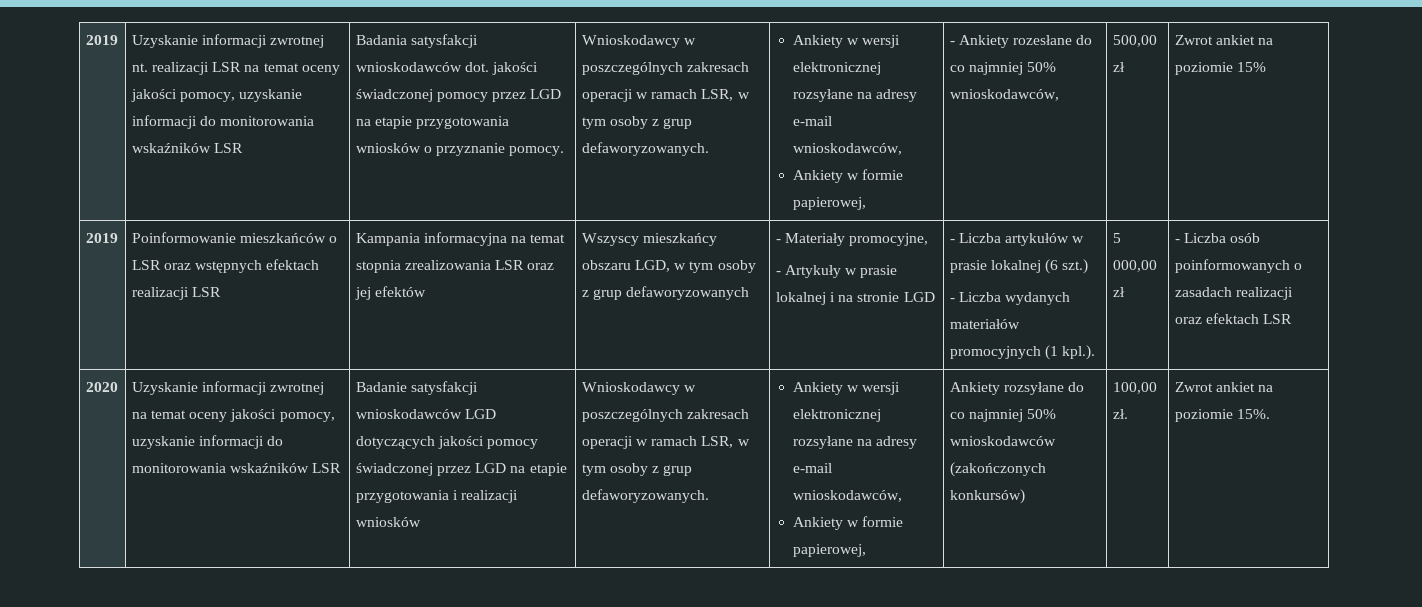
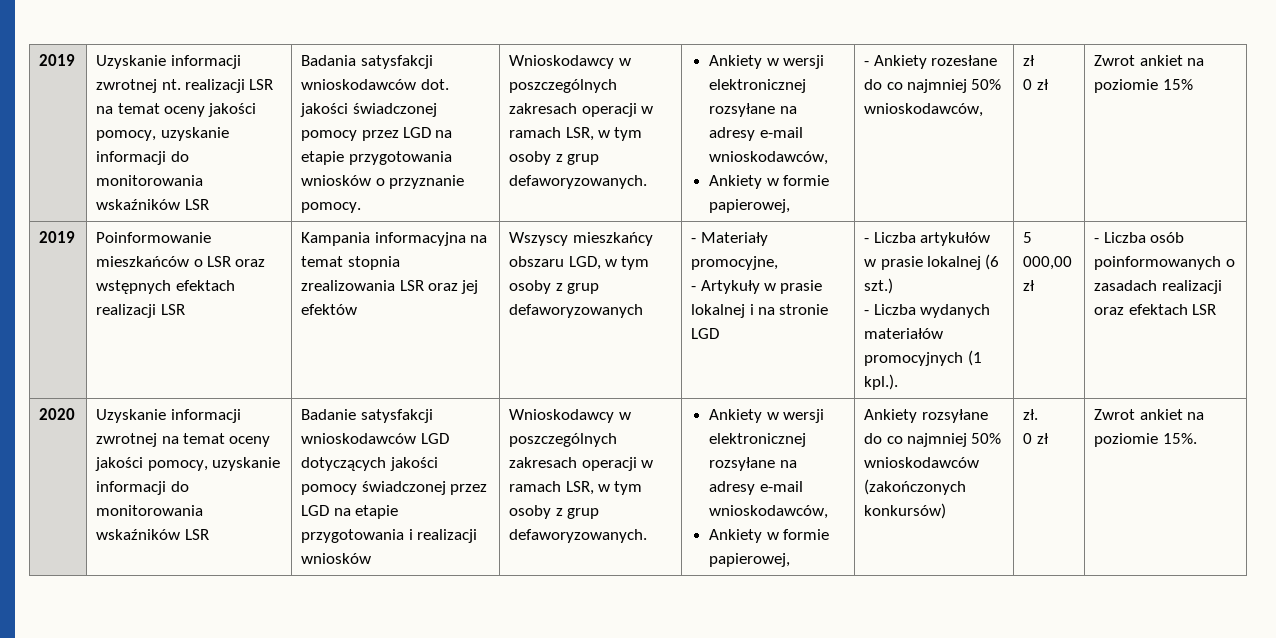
- - Ankiety rozesłane do co najmniej 50% wnioskodawców, | 500,00 zł
+ - Ankiety rozesłane do co najmniej 50% wnioskodawców, | zł
+ 0 zł
- 100,00 zł.
+ zł.
+ 0 zł

